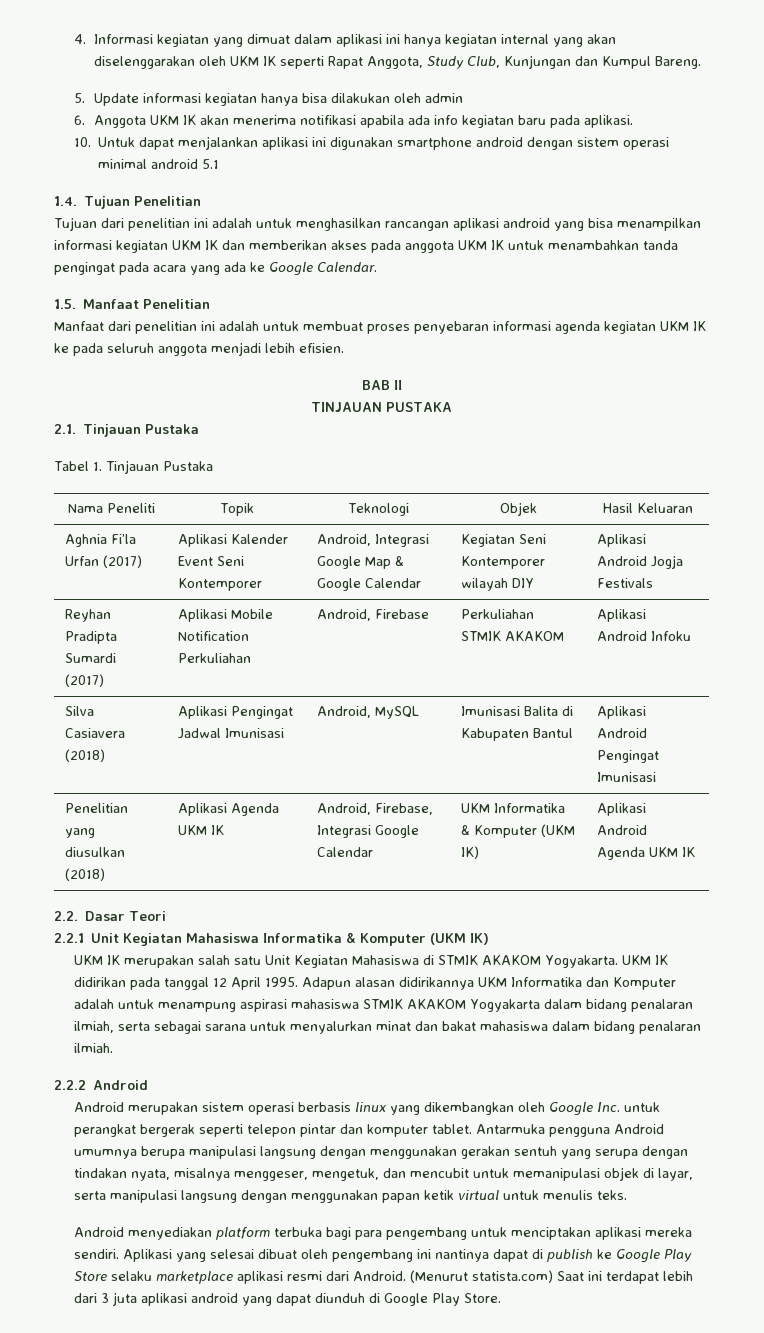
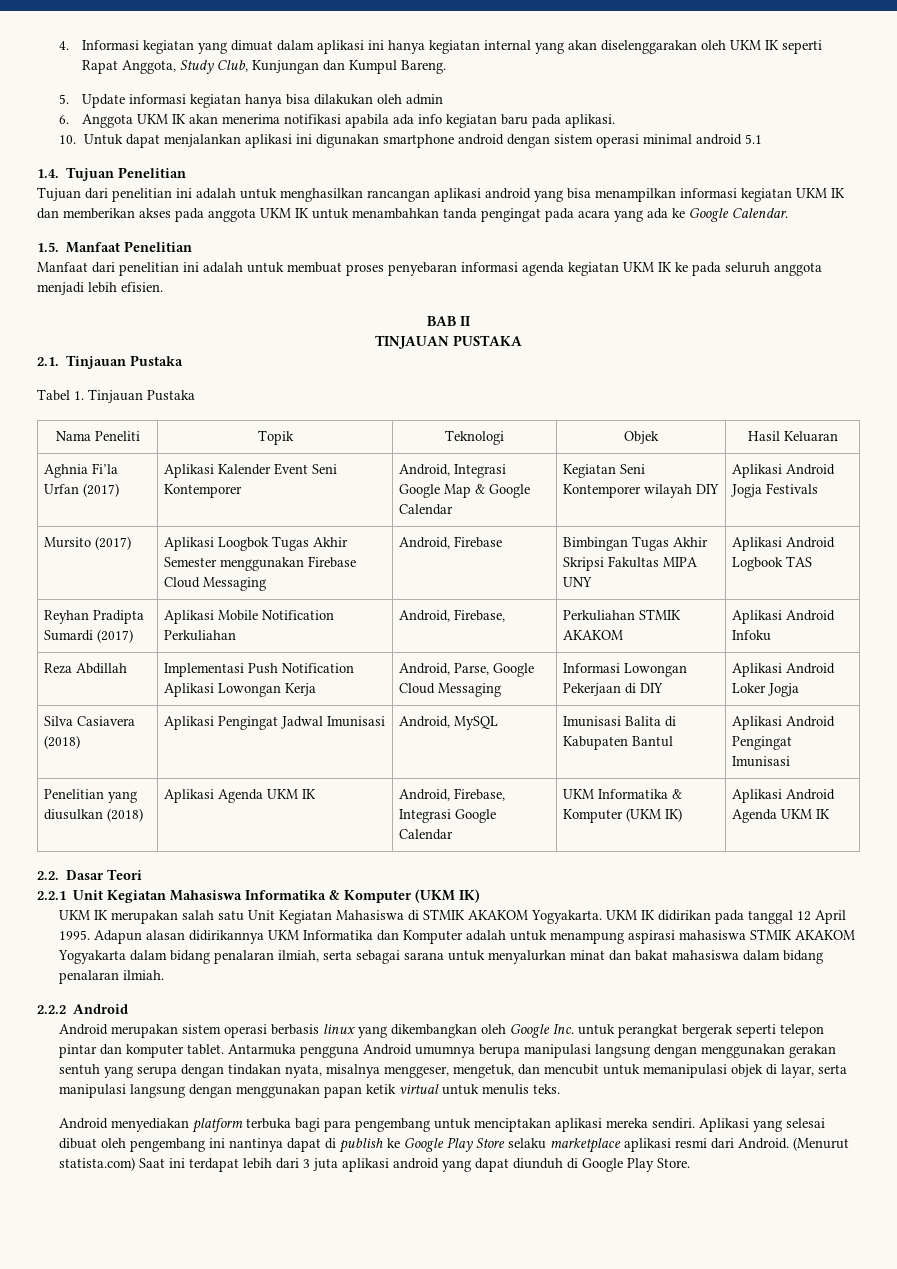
+ Mursito (2017) | Aplikasi Loogbok Tugas Akhir Semester menggunakan Firebase Cloud Messaging | Android, Firebase | Bimbingan Tugas Akhir Skripsi Fakultas MIPA UNY | Aplikasi Android Logbook TAS
- Reyhan Pradipta Sumardi (2017) | Aplikasi Mobile Notification Perkuliahan | Android, Firebase | Perkuliahan STMIK AKAKOM | Aplikasi Android Infoku
+ Reyhan Pradipta Sumardi (2017) | Aplikasi Mobile Notification Perkuliahan | Android, Firebase, | Perkuliahan STMIK AKAKOM | Aplikasi Android Infoku
+ Reza Abdillah | Implementasi Push Notification Aplikasi Lowongan Kerja | Android, Parse, Google Cloud Messaging | Informasi Lowongan Pekerjaan di DIY | Aplikasi Android Loker Jogja

